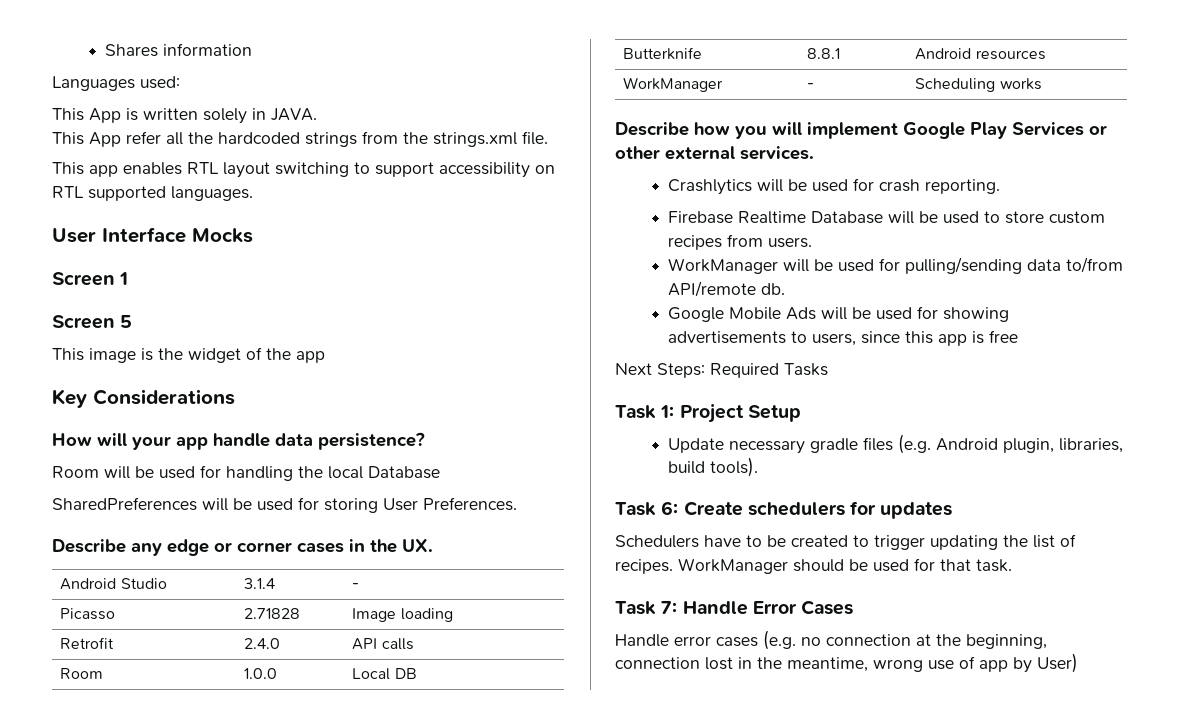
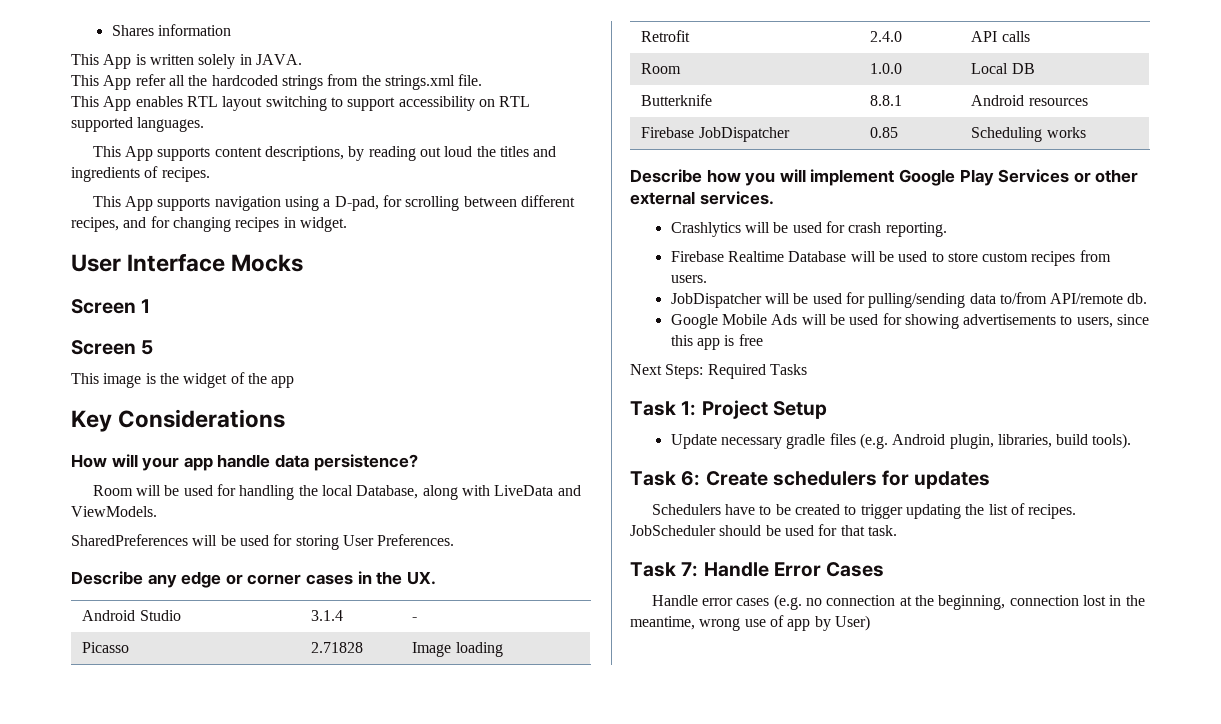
- Languages used:
- This app enables RTL layout switching to support accessibility on RTL supported languages.
+ This App enables RTL layout switching to support accessibility on RTL supported languages.
+ This App supports content descriptions, by reading out loud the titles and ingredients of recipes.
+ This App supports navigation using a D-pad, for scrolling between different recipes, and for changing recipes in widget.
- Room will be used for handling the local Database
+ Room will be used for handling the local Database, along with LiveData and ViewModels.
- WorkManager | - | Scheduling works
+ Firebase JobDispatcher | 0.85 | Scheduling works
- WorkManager will be used for pulling/sending data to/from API/remote db.
+ JobDispatcher will be used for pulling/sending data to/from API/remote db.
- WorkManager should be used for that task.
+ JobScheduler should be used for that task.

